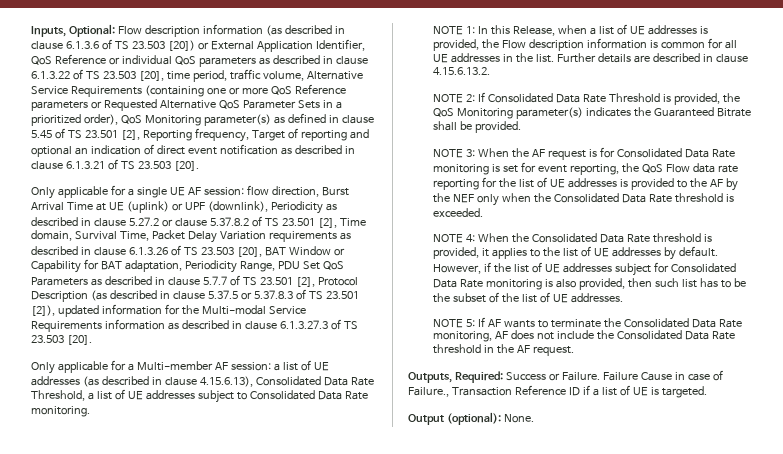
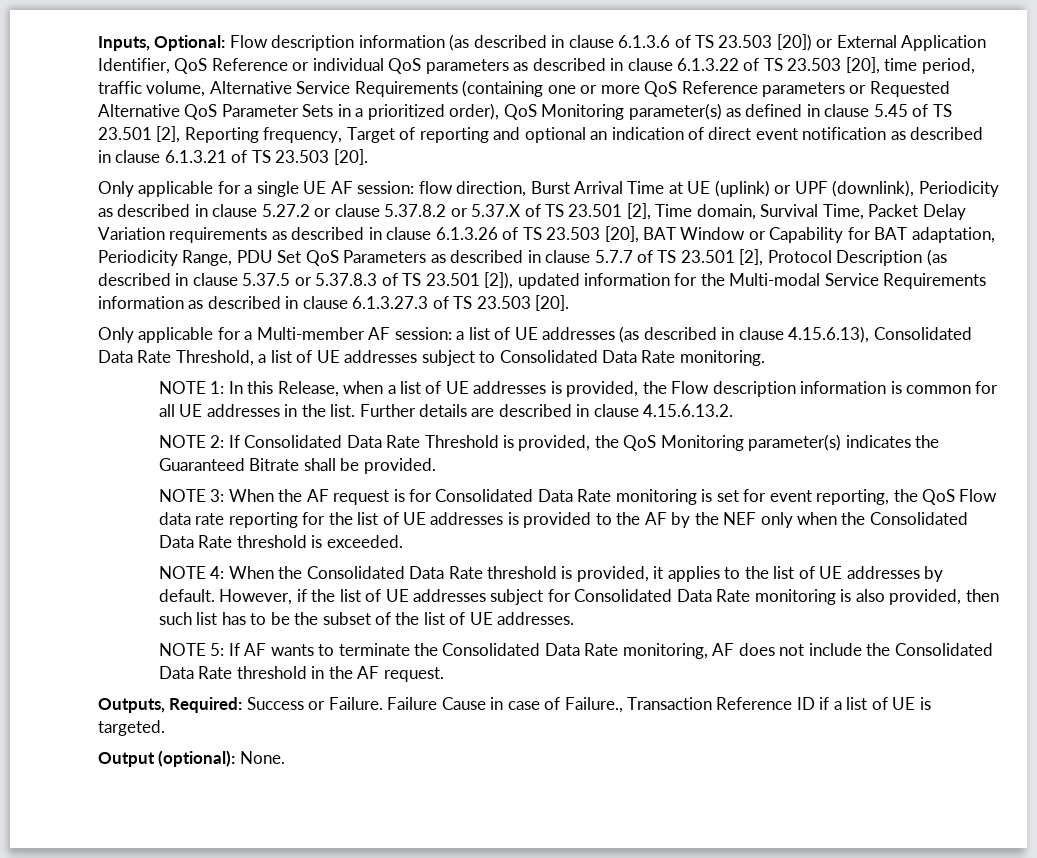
- flow direction, Burst Arrival Time at UE (uplink) or UPF (downlink), Periodicity as described in clause 5.27.2 or clause 5.37.8.2 of TS 23.501 [2], Time domain, Survival Time, Packet Delay Variation requirements as described in clause 6.1.3.26 of TS 23.503 [20], BAT Window or Capability for BAT adaptation, Periodicity Range, PDU Set QoS Parameters as described in clause 5.7.7 of TS 23.501 [2], Protocol Description (as described in clause 5.37.5 or 5.37.8.3 of TS 23.501 [2]), updated information for the Multi-modal Service Requirements information as described in clause 6.1.3.27.3 of TS 23.503 [20].
+ flow direction, Burst Arrival Time at UE (uplink) or UPF (downlink), Periodicity as described in clause 5.27.2 or clause 5.37.8.2 or 5.37.X of TS 23.501 [2], Time domain, Survival Time, Packet Delay Variation requirements as described in clause 6.1.3.26 of TS 23.503 [20], BAT Window or Capability for BAT adaptation, Periodicity Range, PDU Set QoS Parameters as described in clause 5.7.7 of TS 23.501 [2], Protocol Description (as described in clause 5.37.5 or 5.37.8.3 of TS 23.501 [2]), updated information for the Multi-modal Service Requirements information as described in clause 6.1.3.27.3 of TS 23.503 [20].

